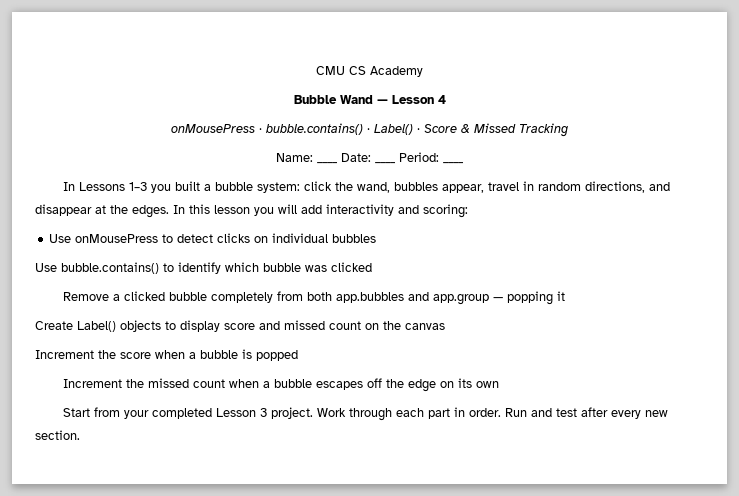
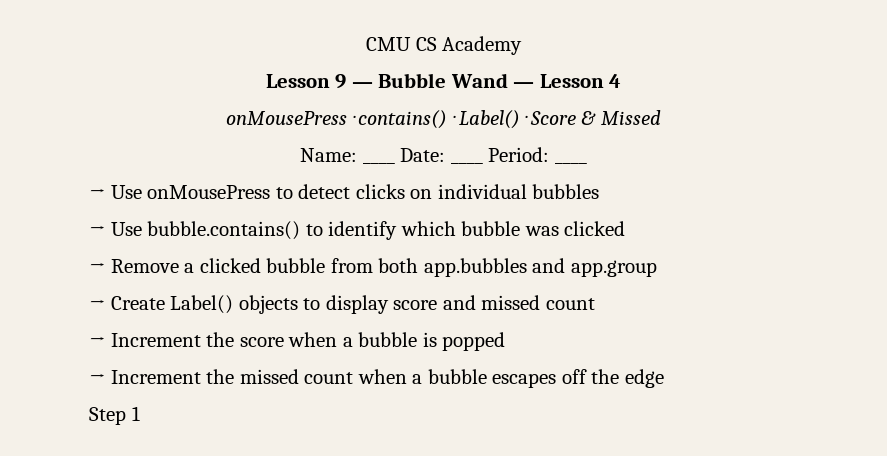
- Bubble Wand — Lesson 4
+ Lesson 9 — Bubble Wand — Lesson 4
- onMousePress · bubble.contains() · Label() · Score & Missed Tracking
+ onMousePress · contains() · Label() · Score & Missed
- In Lessons 1–3 you built a bubble system: click the wand, bubbles appear, travel in random directions, and disappear at the edges. In this lesson you will add interactivity and scoring:
- Use onMousePress to detect clicks on individual bubbles
+ → Use onMousePress to detect clicks on individual bubbles
- Use bubble.contains() to identify which bubble was clicked
+ → Use bubble.contains() to identify which bubble was clicked
- Remove a clicked bubble completely from both app.bubbles and app.group — popping it
- Create Label() objects to display score and missed count on the canvas
- Increment the score when a bubble is popped
+ → Remove a clicked bubble from both app.bubbles and app.group
+ → Create Label() objects to display score and missed count
+ → Increment the score when a bubble is popped
- Increment the missed count when a bubble escapes off the edge on its own
- Start from your completed Lesson 3 project. Work through each part in order. Run and test after every new section.
+ → Increment the missed count when a bubble escapes off the edge
+ Step 1

